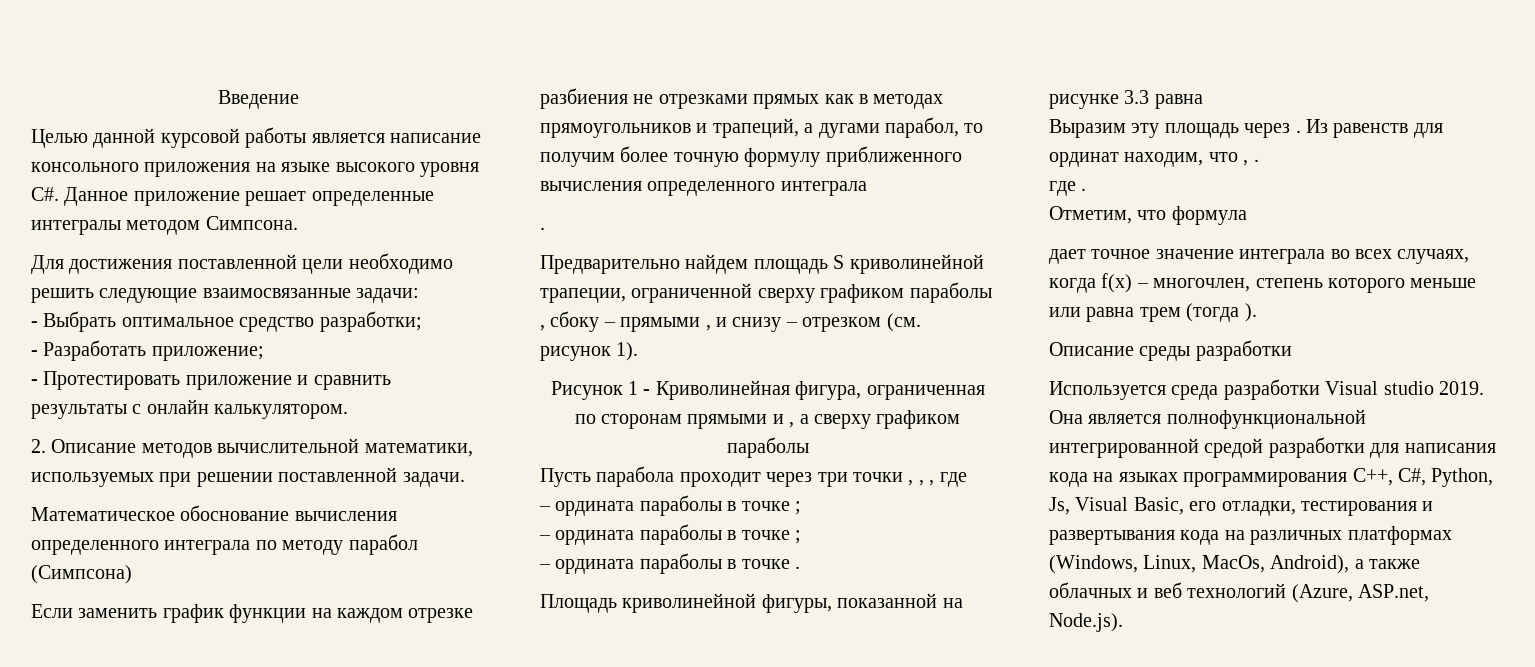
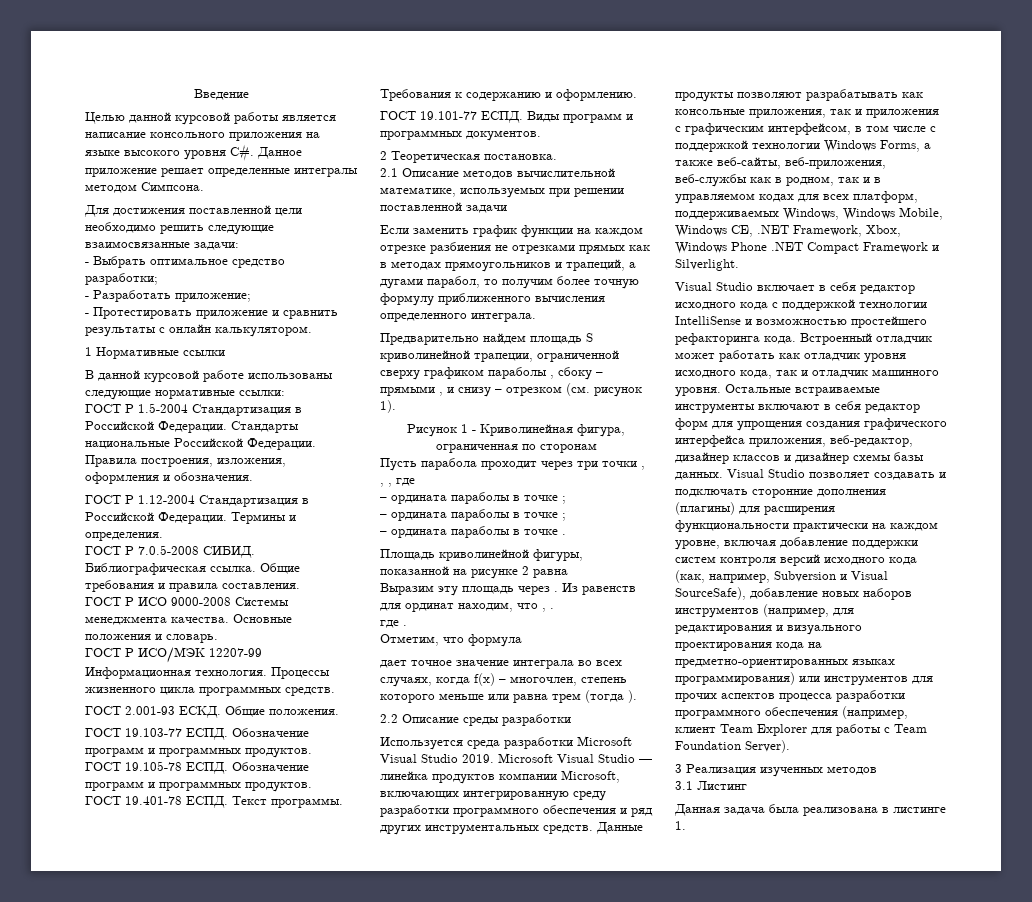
- 2. Описание методов вычислительной математики, используемых при решении поставленной задачи.
- Математическое обоснование вычисления определенного интеграла по методу парабол (Симпсона)
+ 1 Нормативные ссылки
+ В данной курсовой работе использованы следующие нормативные ссылки:
+ ГОСТ Р 1.5-2004 Стандартизация в Российской Федерации. Стандарты национальные Российской Федерации. Правила построения, изложения, оформления и обозначения.
+ ГОСТ Р 1.12-2004 Стандартизация в Российской Федерации. Термины и определения.
+ ГОСТ Р 7.0.5-2008 СИБИД. Библиографическая ссылка. Общие требования и правила составления.
+ ГОСТ Р ИСО 9000-2008 Системы менеджмента качества. Основные положения и словарь.
+ ГОСТ Р ИСО/МЭК 12207-99 Информационная технология. Процессы жизненного цикла программных средств.
+ ГОСТ 2.001-93 ЕСКД. Общие положения.
+ ГОСТ 19.103-77 ЕСПД. Обозначение программ и программных продуктов.
+ ГОСТ 19.105-78 ЕСПД. Обозначение программ и программных продуктов.
+ ГОСТ 19.401-78 ЕСПД. Текст программы. Требования к содержанию и оформлению.
+ ГОСТ 19.101-77 ЕСПД. Виды программ и программных документов.
+ 2 Теоретическая постановка.
+ 2.1 Описание методов вычислительной математике, используемых при решении поставленной задачи
- Если заменить график функции на каждом отрезке разбиения не отрезками прямых как в методах прямоугольников и трапеций, а дугами парабол, то получим более точную формулу приближенного вычисления определенного интеграла
- .
+ Если заменить график функции на каждом отрезке разбиения не отрезками прямых как в методах прямоугольников и трапеций, а дугами парабол, то получим более точную формулу приближенного вычисления определенного интеграла.
- Рисунок 1 - Криволинейная фигура, ограниченная по сторонам прямыми и , а сверху графиком параболы
+ Рисунок 1 - Криволинейная фигура, ограниченная по сторонам
- Площадь криволинейной фигуры, показанной на рисунке 3.3 равна
+ Площадь криволинейной фигуры, показанной на рисунке 2 равна
- Описание среды разработки
+ 2.2 Описание среды разработки
- Используется среда разработки Visual studio 2019. Она является полнофункциональной интегрированной средой разработки для написания кода на языках программирования С++, C#, Python, Js, Visual Basic, его отладки, тестирования и развертывания кода на различных платформах (Windows, Linux, MacOs, Android), а также облачных и веб технологий (Azure, ASP.net, Node.js).
+ Используется среда разработки Microsoft Visual Studio 2019. Microsoft Visual Studio — линейка продуктов компании Microsoft, включающих интегрированную среду разработки программного обеспечения и ряд других инструментальных средств. Данные продукты позволяют разрабатывать как консольные приложения, так и приложения с графическим интерфейсом, в том числе с поддержкой технологии Windows Forms, а также веб-сайты, веб-приложения, веб-службы как в родном, так и в управляемом кодах для всех платформ, поддерживаемых Windows, Windows Mobile, Windows CE, .NET Framework, Xbox, Windows Phone .NET Compact Framework и Silverlight.
+ Visual Studio включает в себя редактор исходного кода с поддержкой технологии IntelliSense и возможностью простейшего рефакторинга кода. Встроенный отладчик может работать как отладчик уровня исходного кода, так и отладчик машинного уровня. Остальные встраиваемые инструменты включают в себя редактор форм для упрощения создания графического интерфейса приложения, веб-редактор, дизайнер классов и дизайнер схемы базы данных. Visual Studio позволяет создавать и подключать сторонние дополнения (плагины) для расширения функциональности практически на каждом уровне, включая добавление поддержки систем контроля версий исходного кода (как, например, Subversion и Visual SourceSafe), добавление новых наборов инструментов (например, для редактирования и визуального проектирования кода на предметно-ориентированных языках программирования) или инструментов для прочих аспектов процесса разработки программного обеспечения (например, клиент Team Explorer для работы с Team Foundation Server).
+ 3 Реализация изученных методов
+ 3.1 Листинг
+ Данная задача была реализована в листинге 1.

